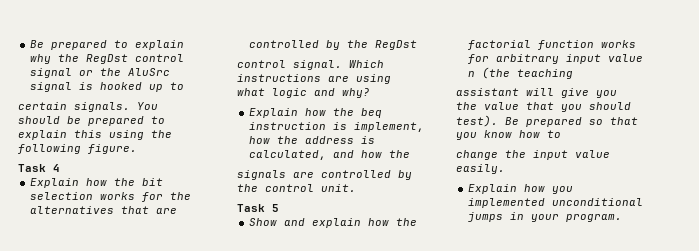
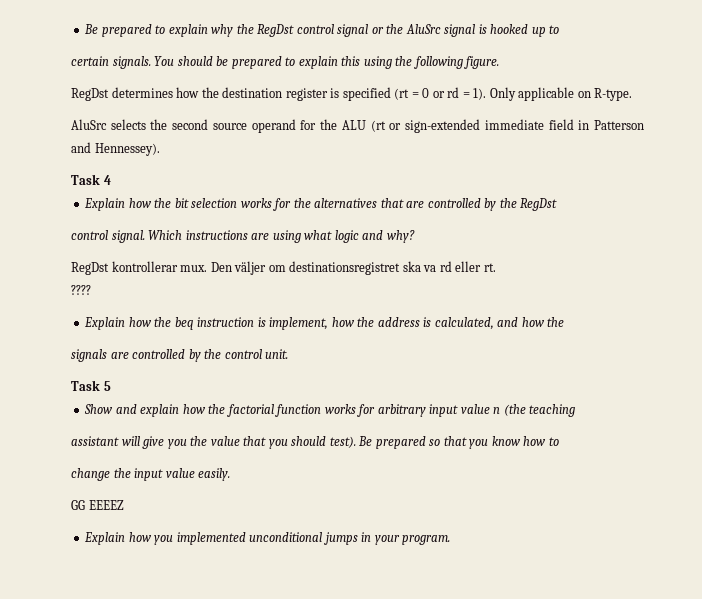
+ RegDst determines how the destination register is specified (rt = 0 or rd = 1). Only applicable on R-type.
+ AluSrc selects the second source operand for the ALU (rt or sign-extended immediate field in Patterson and Hennessey).
+ RegDst kontrollerar mux. Den väljer om destinationsregistret ska va rd eller rt.
+ ????
+ GG EEEEZ

